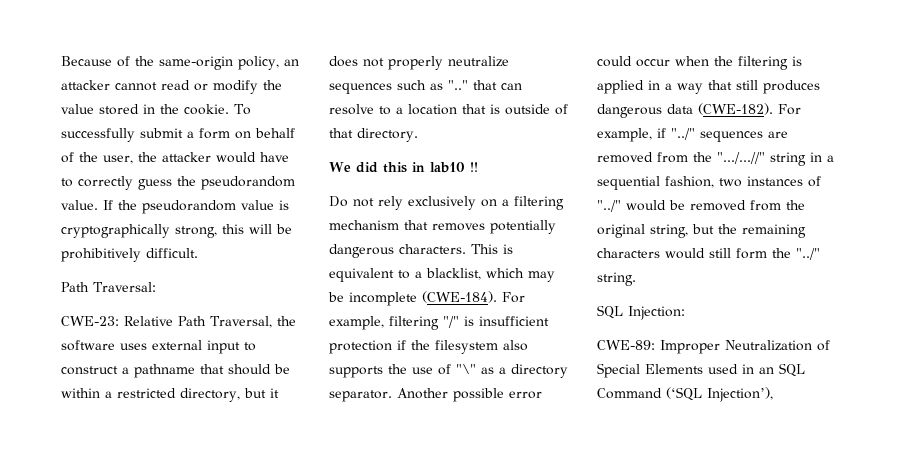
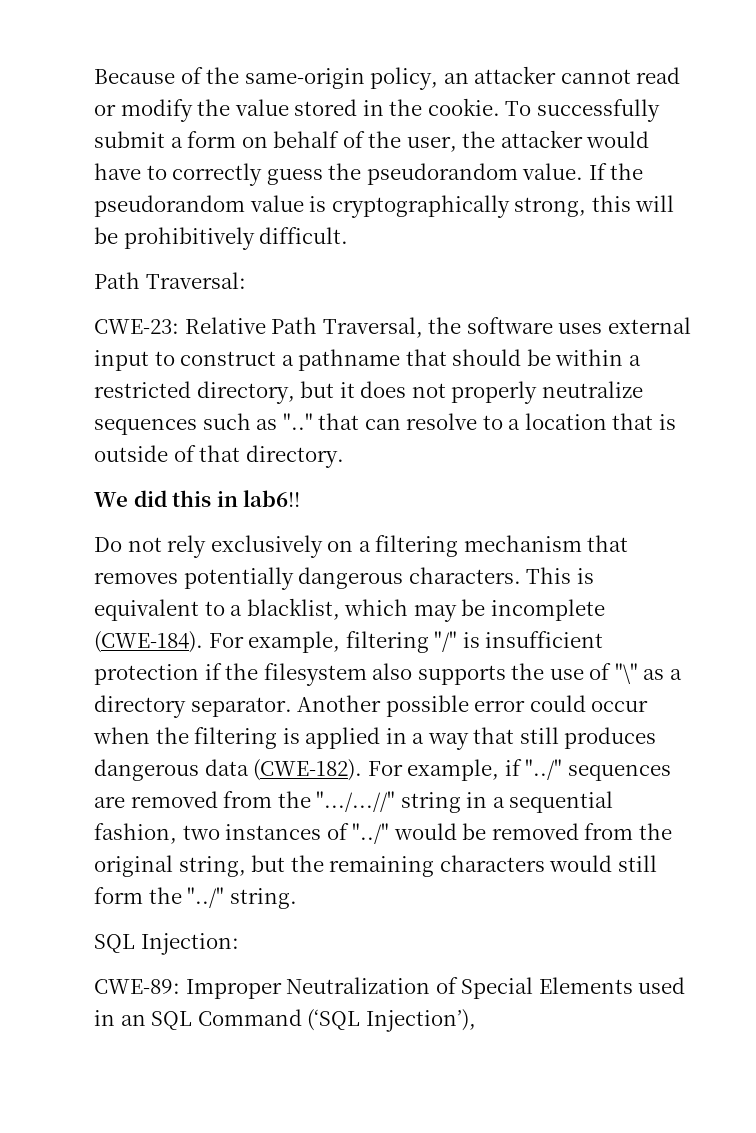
- We did this in lab10 !!
+ We did this in lab6!!

